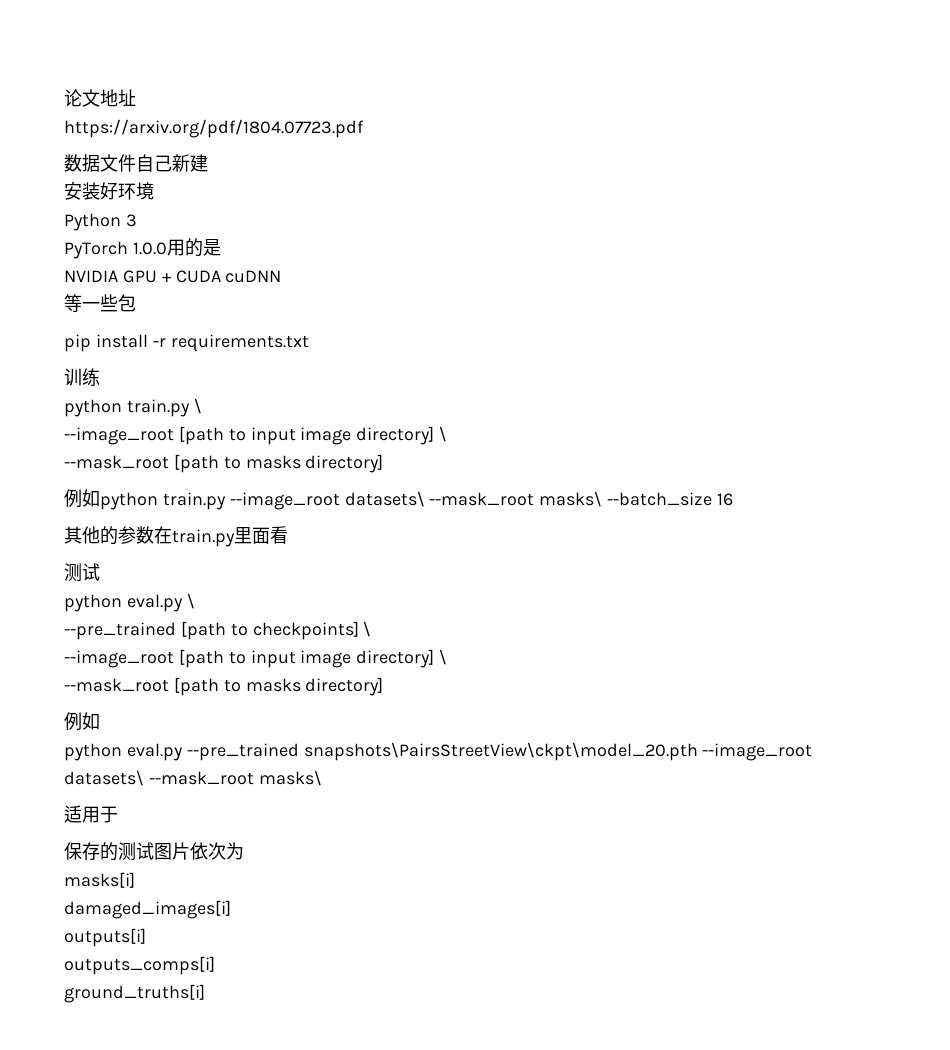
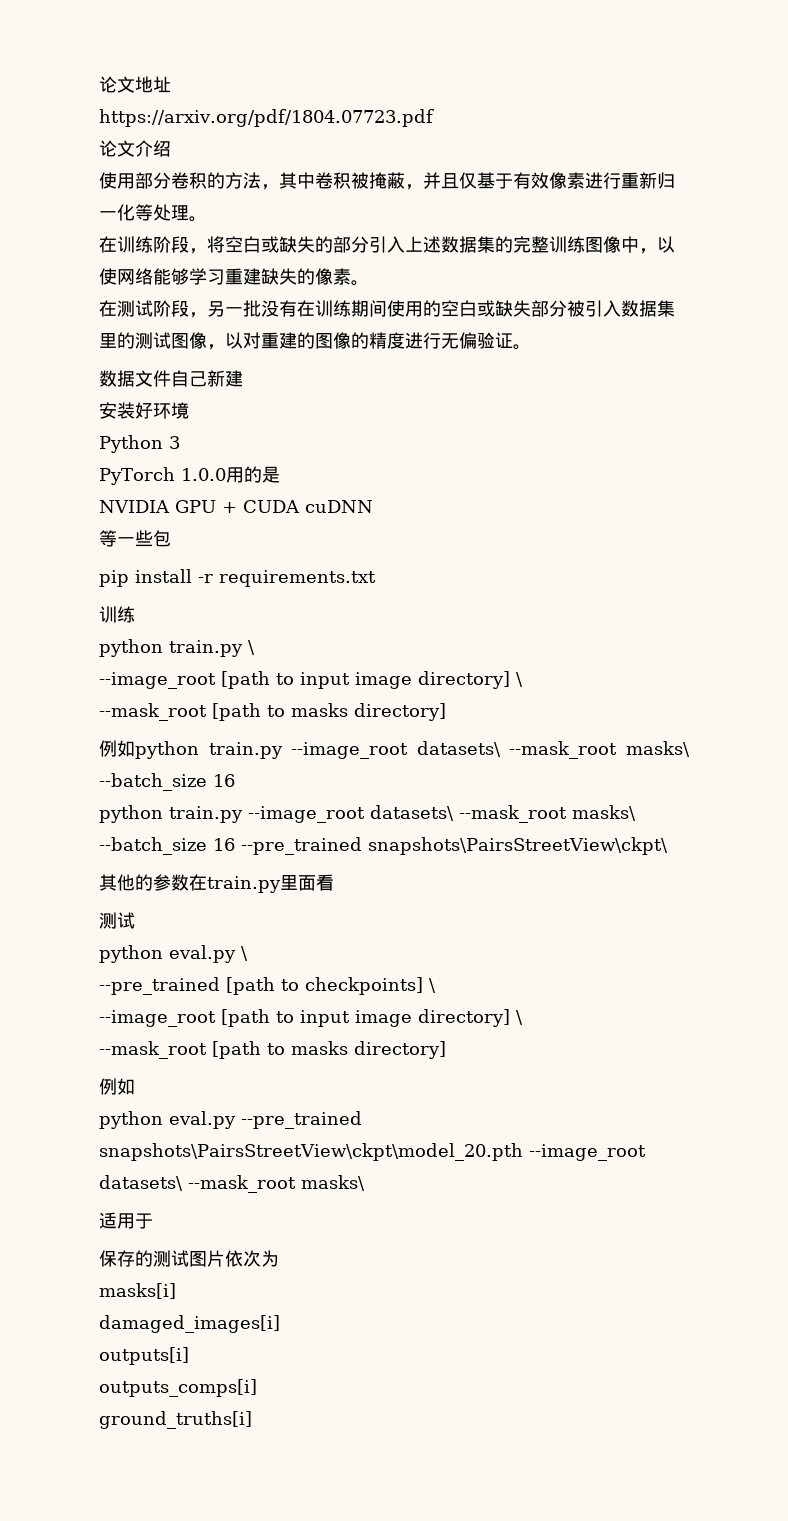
+ 论文介绍
+ 使用部分卷积的方法，其中卷积被掩蔽，并且仅基于有效像素进行重新归一化等处理。
+ 在训练阶段，将空白或缺失的部分引入上述数据集的完整训练图像中，以使网络能够学习重建缺失的像素。
+ 在测试阶段，另一批没有在训练期间使用的空白或缺失部分被引入数据集里的测试图像，以对重建的图像的精度进行无偏验证。
+ python train.py --image_root datasets\ --mask_root masks\ --batch_size 16 --pre_trained snapshots\PairsStreetView\ckpt\

